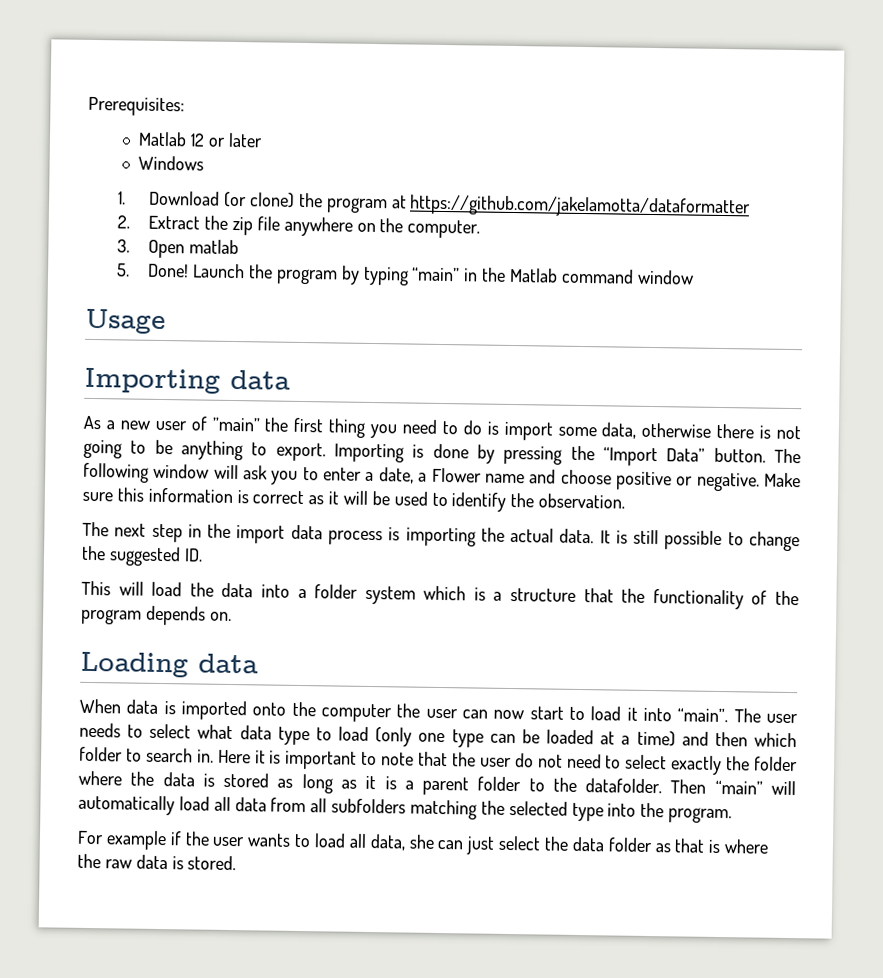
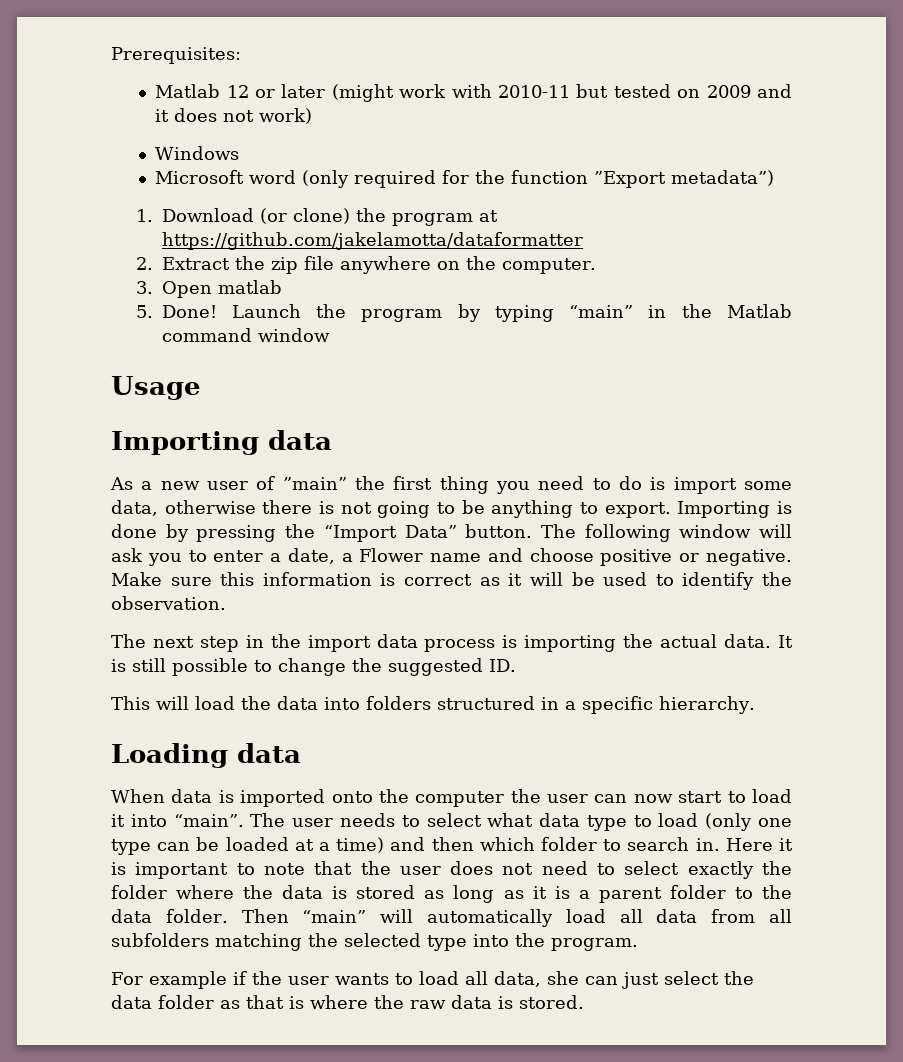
- Matlab 12 or later
+ Matlab 12 or later (might work with 2010-11 but tested on 2009 and it does not work)
  Windows
+ Microsoft word (only required for the function ”Export metadata”)
- This will load the data into a folder system which is a structure that the functionality of the program depends on.
+ This will load the data into folders structured in a specific hierarchy.
- Here it is important to note that the user do not need to select exactly the folder where the data is stored as long as it is a parent folder to the datafolder.
+ Here it is important to note that the user does not need to select exactly the folder where the data is stored as long as it is a parent folder to the data folder.

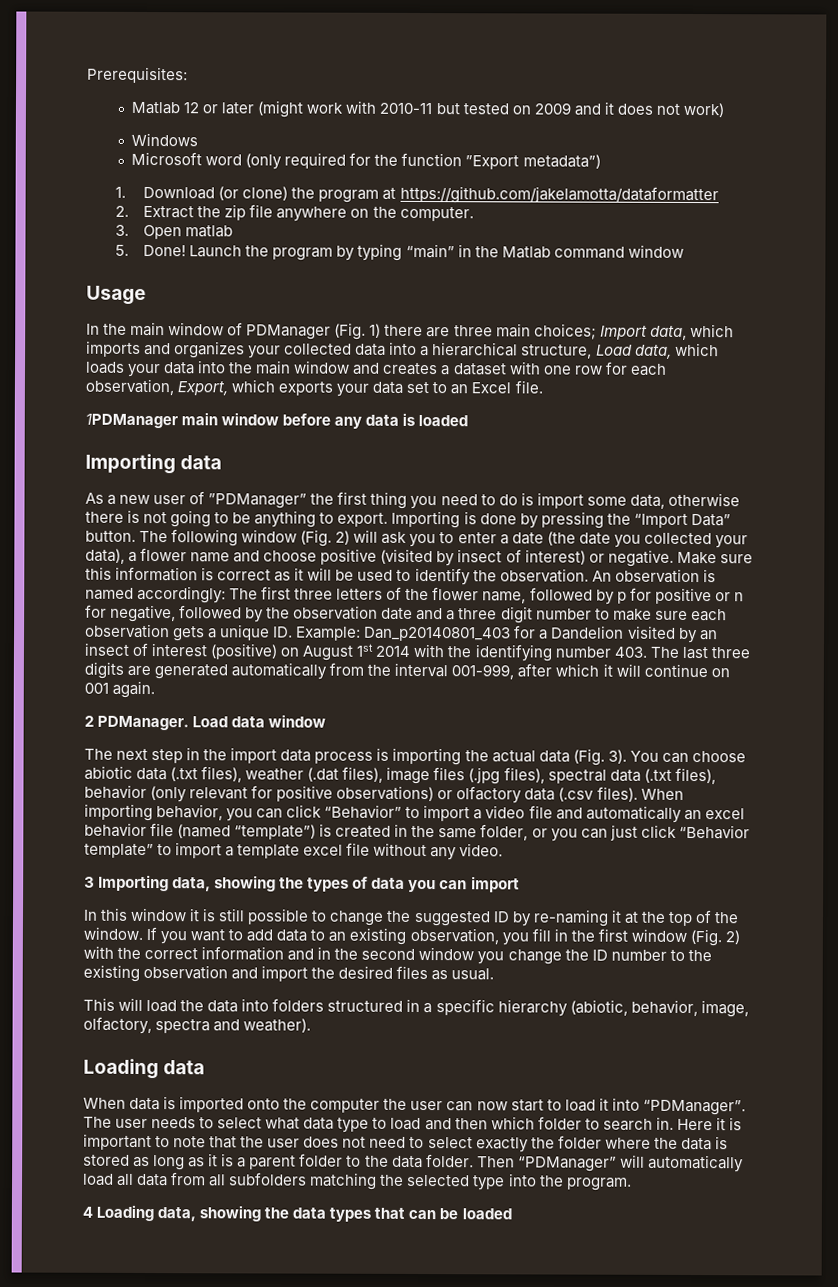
+ In the main window of PDManager (Fig. 1) there are three main choices; Import data, which imports and organizes your collected data into a hierarchical structure, Load data, which loads your data into the main window and creates a dataset with one row for each observation, Export, which exports your data set to an Excel file.
+ 1PDManager main window before any data is loaded
- As a new user of ”main” the first thing you need to do is import some data, otherwise there is not going to be anything to export.
+ As a new user of ”PDManager” the first thing you need to do is import some data, otherwise there is not going to be anything to export.
- The following window will ask you to enter a date, a Flower name and choose positive or negative.
+ The following window (Fig. 2) will ask you to enter a date (the date you collected your data), a flower name and choose positive (visited by insect of interest) or negative.
+ An observation is named accordingly: The first three letters of the flower name, followed by p for positive or n for negative, followed by the observation date and a three digit number to make sure each observation gets a unique ID. Example: Dan_p20140801_403 for a Dandelion visited by an insect of interest (positive) on August 1st 2014 with the identifying number 403. The last three digits are generated automatically from the interval 001-999, after which it will continue on 001 again.
+ 2 PDManager. Load data window
- The next step in the import data process is importing the actual data. It is still possible to change the suggested ID.
+ The next step in the import data process is importing the actual data (Fig. 3). You can choose abiotic data (.txt files), weather (.dat files), image files (.jpg files), spectral data (.txt files), behavior (only relevant for positive observations) or olfactory data (.csv files). When importing behavior, you can click “Behavior” to import a video file and automatically an excel behavior file (named “template”) is created in the same folder, or you can just click “Behavior template” to import a template excel file without any video.
+ 3 Importing data, showing the types of data you can import
+ In this window it is still possible to change the suggested ID by re-naming it at the top of the window. If you want to add data to an existing observation, you fill in the first window (Fig. 2) with the correct information and in the second window you change the ID number to the existing observation and import the desired files as usual.
- This will load the data into folders structured in a specific hierarchy.
+ This will load the data into folders structured in a specific hierarchy (abiotic, behavior, image, olfactory, spectra and weather).
- When data is imported onto the computer the user can now start to load it into “main”.
+ When data is imported onto the computer the user can now start to load it into “PDManager”.
- The user needs to select what data type to load (only one type can be loaded at a time) and then which folder to search in.
+ The user needs to select what data type to load and then which folder to search in.
- Then “main” will automatically load all data from all subfolders matching the selected type into the program.
+ Then “PDManager” will automatically load all data from all subfolders matching the selected type into the program.
- For example if the user wants to load all data, she can just select the data folder as that is where the raw data is stored.
+ 4 Loading data, showing the data types that can be loaded

